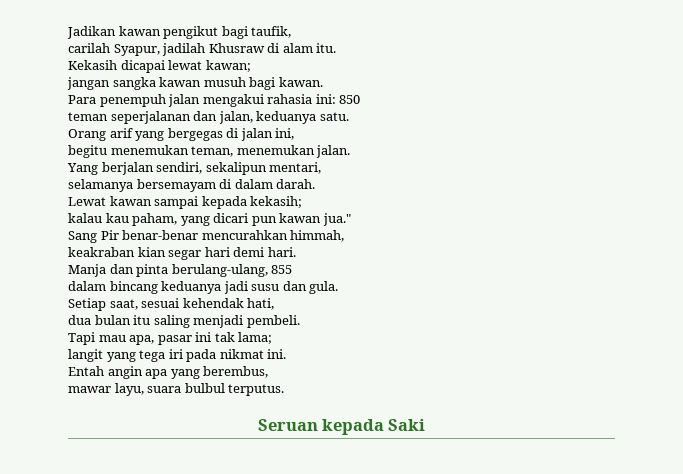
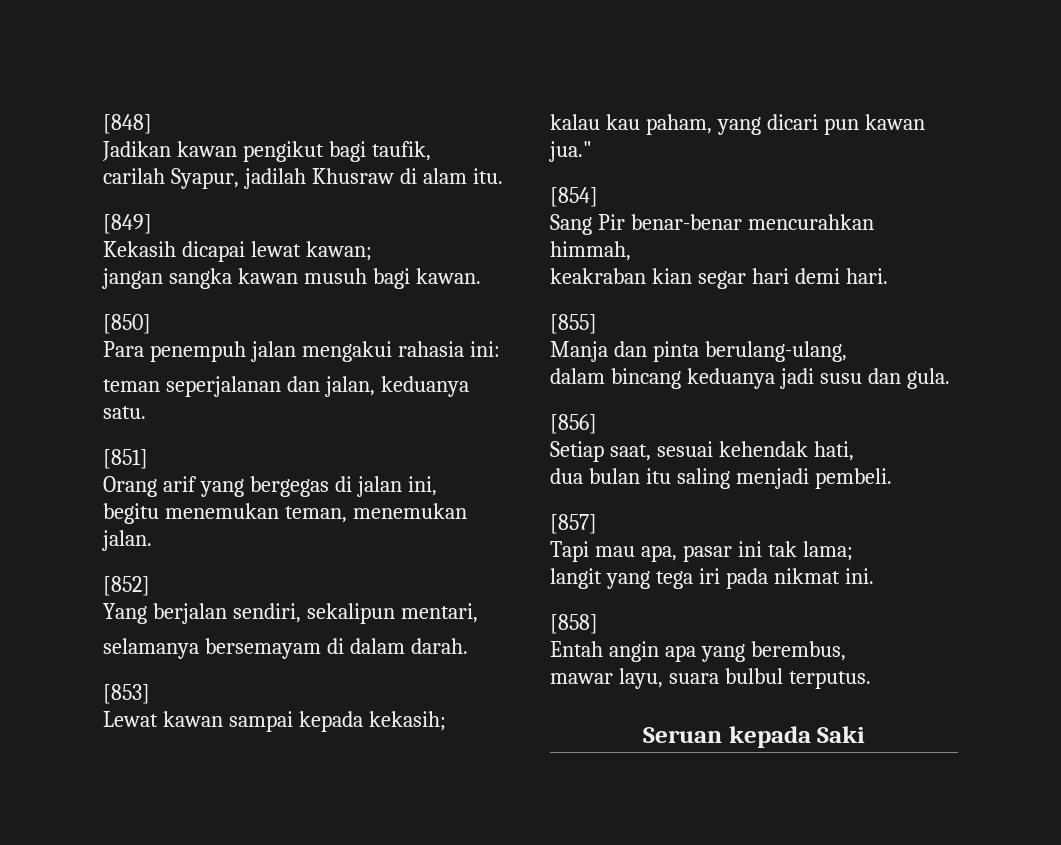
+ [848]
+ [849]
+ [850]
- Para penempuh jalan mengakui rahasia ini: 850
+ Para penempuh jalan mengakui rahasia ini:
+ [851]
+ [852]
+ [853]
+ [854]
+ [855]
- Manja dan pinta berulang-ulang, 855
+ Manja dan pinta berulang-ulang,
+ [856]
+ [857]
+ [858]

